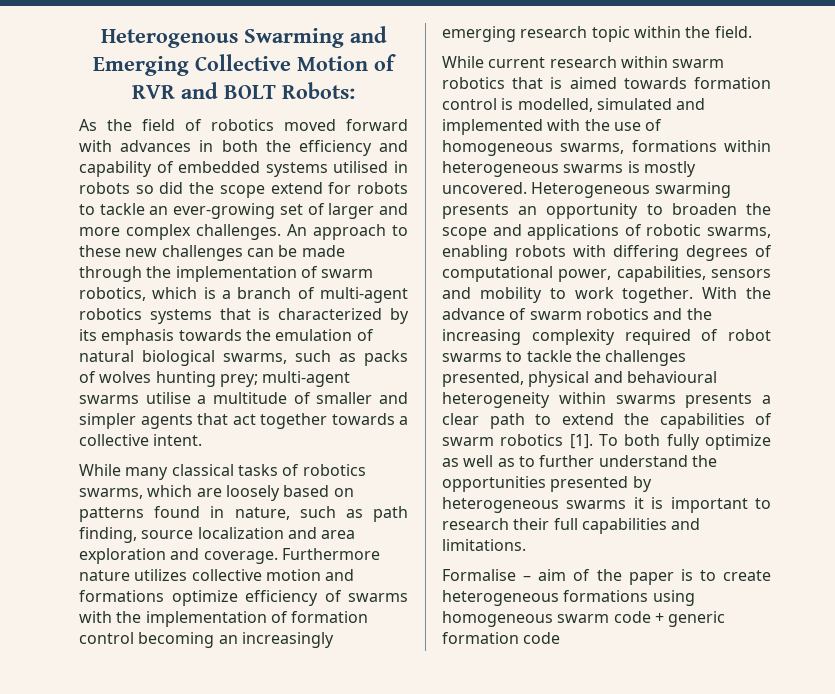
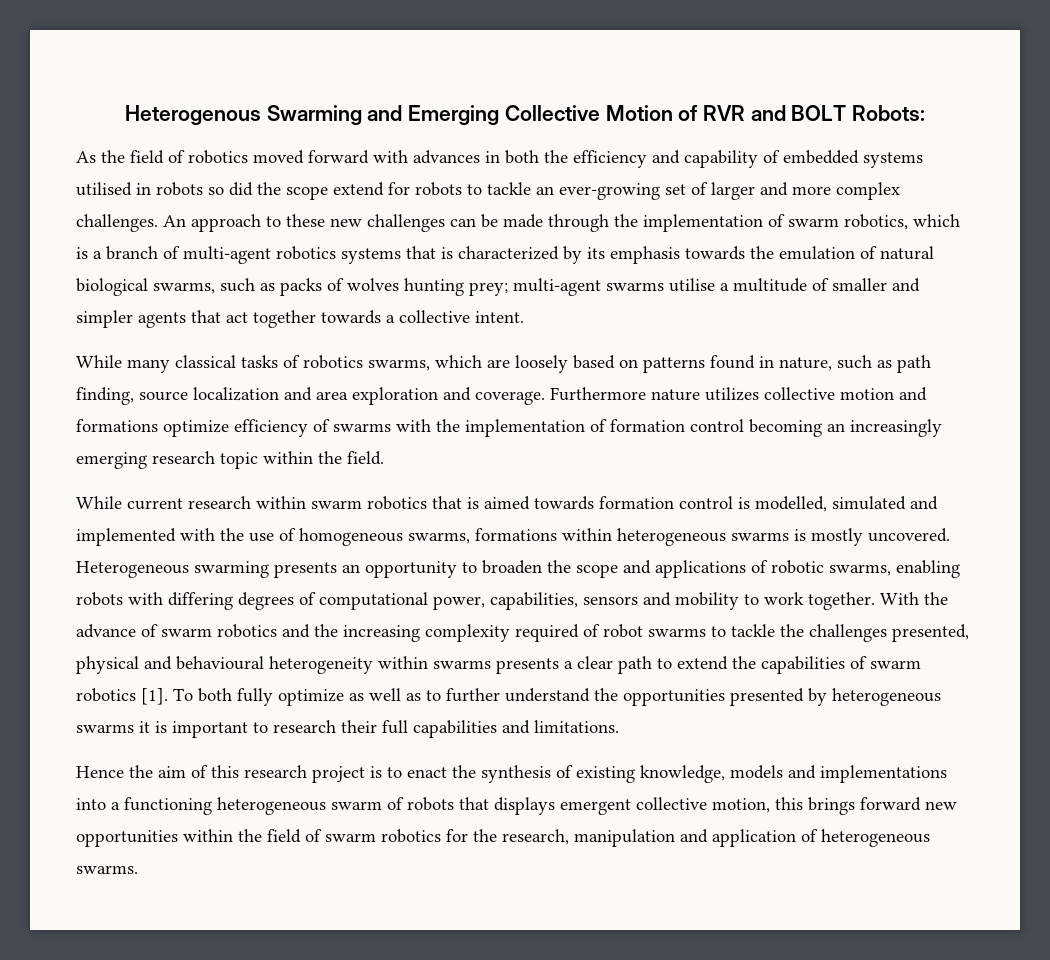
- Formalise – aim of the paper is to create heterogeneous formations using homogeneous swarm code + generic formation code
+ Hence the aim of this research project is to enact the synthesis of existing knowledge, models and implementations into a functioning heterogeneous swarm of robots that displays emergent collective motion, this brings forward new opportunities within the field of swarm robotics for the research, manipulation and application of heterogeneous swarms.

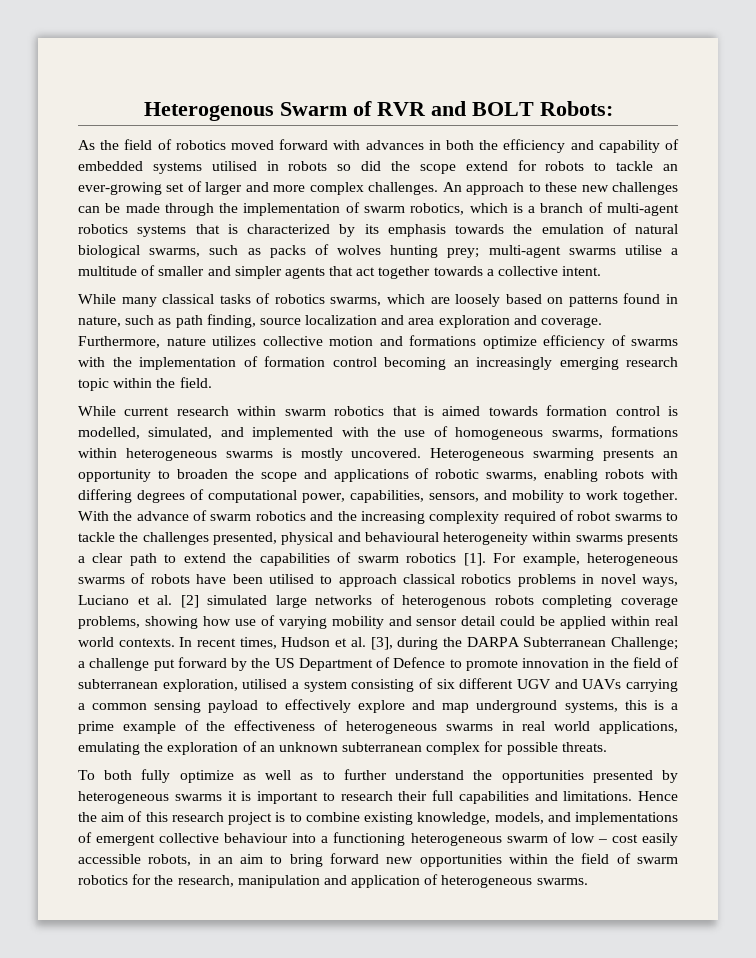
- Heterogenous Swarming and Emerging Collective Motion of RVR and BOLT Robots:
+ Heterogenous Swarm of RVR and BOLT Robots:
- Furthermore nature utilizes collective motion and formations optimize efficiency of swarms with the implementation of formation control becoming an increasingly emerging research topic within the field.
+ Furthermore, nature utilizes collective motion and formations optimize efficiency of swarms with the implementation of formation control becoming an increasingly emerging research topic within the field.
- While current research within swarm robotics that is aimed towards formation control is modelled, simulated and implemented with the use of homogeneous swarms, formations within heterogeneous swarms is mostly uncovered.
+ While current research within swarm robotics that is aimed towards formation control is modelled, simulated, and implemented with the use of homogeneous swarms, formations within heterogeneous swarms is mostly uncovered.
- Heterogeneous swarming presents an opportunity to broaden the scope and applications of robotic swarms, enabling robots with differing degrees of computational power, capabilities, sensors and mobility to work together.
+ Heterogeneous swarming presents an opportunity to broaden the scope and applications of robotic swarms, enabling robots with differing degrees of computational power, capabilities, sensors, and mobility to work together.
- With the advance of swarm robotics and the increasing complexity required of robot swarms to tackle the challenges presented, physical and behavioural heterogeneity within swarms presents a clear path to extend the capabilities of swarm robotics [1]. To both fully optimize as well as to further understand the opportunities presented by heterogeneous swarms it is important to research their full capabilities and limitations.
- Hence the aim of this research project is to enact the synthesis of existing knowledge, models and implementations into a functioning heterogeneous swarm of robots that displays emergent collective motion, this brings forward new opportunities within the field of swarm robotics for the research, manipulation and application of heterogeneous swarms.
+ With the advance of swarm robotics and the increasing complexity required of robot swarms to tackle the challenges presented, physical and behavioural heterogeneity within swarms presents a clear path to extend the capabilities of swarm robotics [1]. For example, heterogeneous swarms of robots have been utilised to approach classical robotics problems in novel ways, Luciano et al. [2] simulated large networks of heterogenous robots completing coverage problems, showing how use of varying mobility and sensor detail could be applied within real world contexts. In recent times, Hudson et al. [3], during the DARPA Subterranean Challenge; a challenge put forward by the US Department of Defence to promote innovation in the field of subterranean exploration, utilised a system consisting of six different UGV and UAVs carrying a common sensing payload to effectively explore and map underground systems, this is a prime example of the effectiveness of heterogeneous swarms in real world applications, emulating the exploration of an unknown subterranean complex for possible threats.
+ To both fully optimize as well as to further understand the opportunities presented by heterogeneous swarms it is important to research their full capabilities and limitations. Hence the aim of this research project is to combine existing knowledge, models, and implementations of emergent collective behaviour into a functioning heterogeneous swarm of low – cost easily accessible robots, in an aim to bring forward new opportunities within the field of swarm robotics for the research, manipulation and application of heterogeneous swarms.

